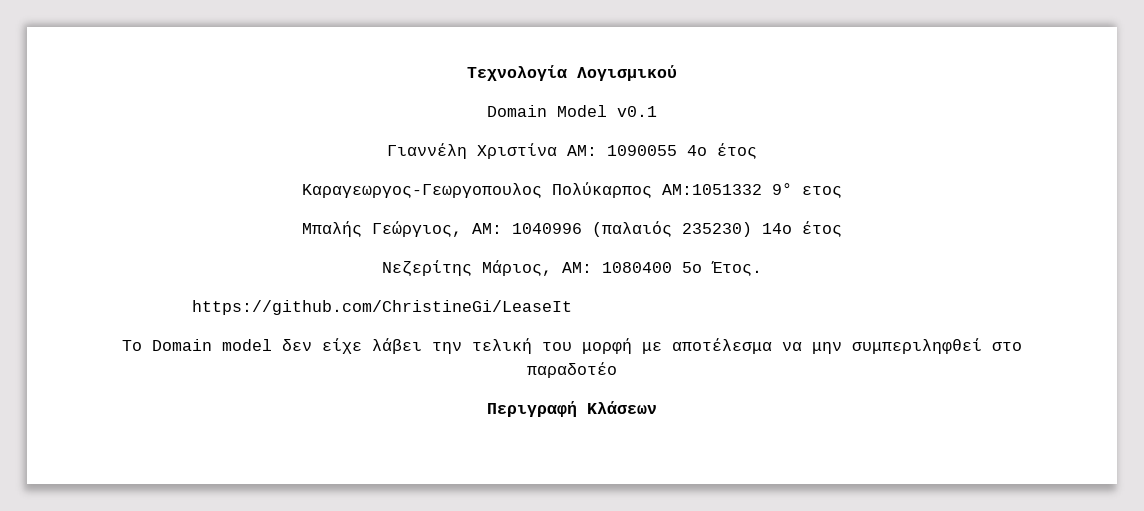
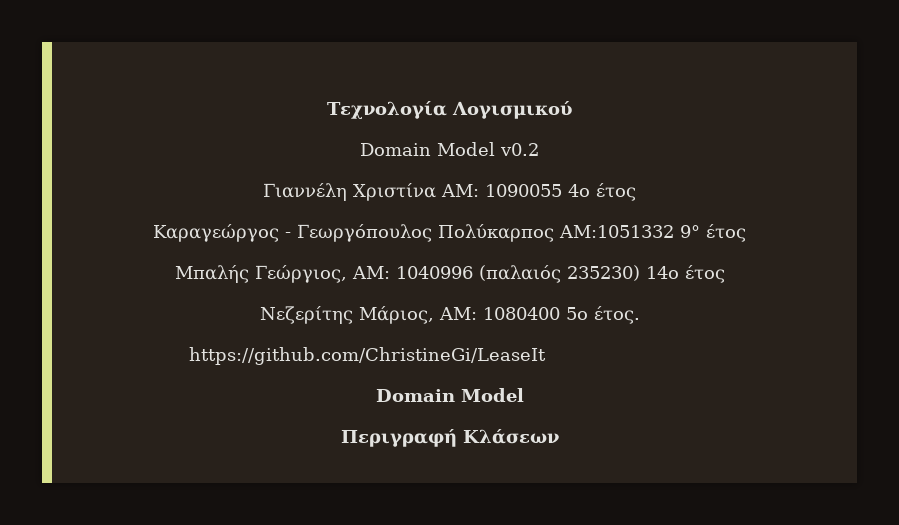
- Domain Model v0.1
+ Domain Model v0.2
- Καραγεωργος-Γεωργοπουλος Πολύκαρπος ΑΜ:1051332 9° ετος
+ Καραγεώργος - Γεωργόπουλος Πολύκαρπος ΑΜ:1051332 9° έτος
- Νεζερίτης Μάριος, ΑΜ: 1080400 5ο Έτος.
+ Νεζερίτης Μάριος, ΑΜ: 1080400 5ο έτος.
  https://github.com/ChristineGi/LeaseIt
- Το Domain model δεν είχε λάβει την τελική του μορφή με αποτέλεσμα να μην συμπεριληφθεί στο παραδοτέο
+ Domain Model

